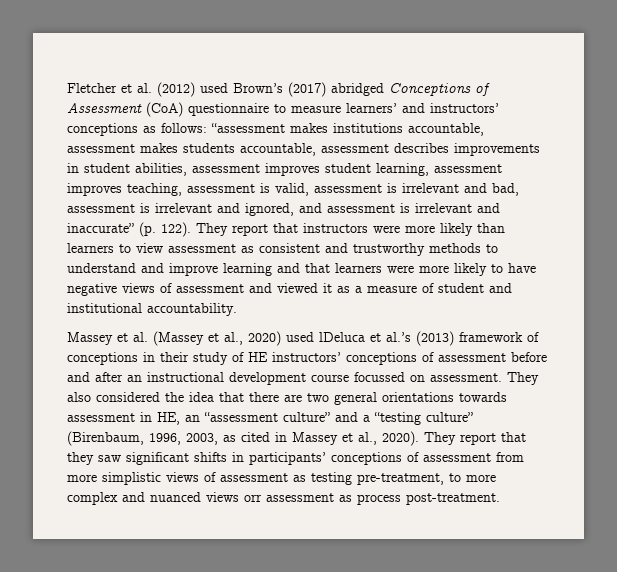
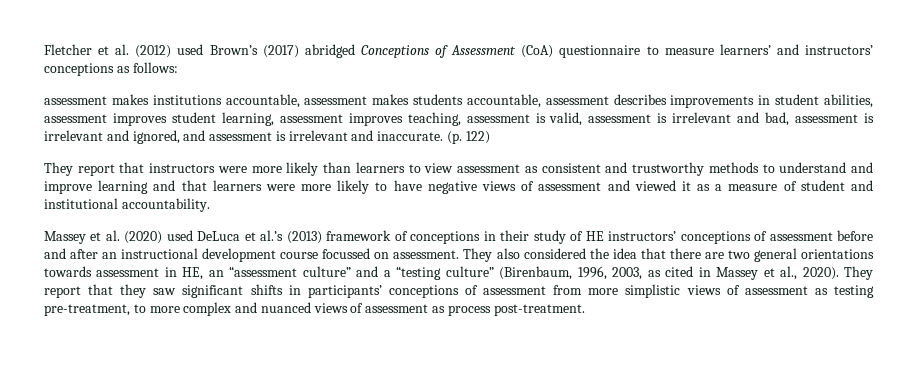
- Fletcher et al. (2012) used Brown’s (2017) abridged Conceptions of Assessment (CoA) questionnaire to measure learners’ and instructors’ conceptions as follows: “assessment makes institutions accountable, assessment makes students accountable, assessment describes improvements in student abilities, assessment improves student learning, assessment improves teaching, assessment is valid, assessment is irrelevant and bad, assessment is irrelevant and ignored, and assessment is irrelevant and inaccurate” (p. 122). They report that instructors were more likely than learners to view assessment as consistent and trustworthy methods to understand and improve learning and that learners were more likely to have negative views of assessment and viewed it as a measure of student and institutional accountability.
+ Fletcher et al. (2012) used Brown’s (2017) abridged Conceptions of Assessment (CoA) questionnaire to measure learners’ and instructors’ conceptions as follows:
+ assessment makes institutions accountable, assessment makes students accountable, assessment describes improvements in student abilities, assessment improves student learning, assessment improves teaching, assessment is valid, assessment is irrelevant and bad, assessment is irrelevant and ignored, and assessment is irrelevant and inaccurate. (p. 122)
+ They report that instructors were more likely than learners to view assessment as consistent and trustworthy methods to understand and improve learning and that learners were more likely to have negative views of assessment and viewed it as a measure of student and institutional accountability.
- Massey et al. (Massey et al., 2020) used lDeluca et al.’s (2013) framework of conceptions in their study of HE instructors’ conceptions of assessment before and after an instructional development course focussed on assessment.
+ Massey et al. (2020) used DeLuca et al.’s (2013) framework of conceptions in their study of HE instructors’ conceptions of assessment before and after an instructional development course focussed on assessment.
- They report that they saw significant shifts in participants’ conceptions of assessment from more simplistic views of assessment as testing pre-treatment, to more complex and nuanced views orr assessment as process post-treatment.
+ They report that they saw significant shifts in participants’ conceptions of assessment from more simplistic views of assessment as testing pre-treatment, to more complex and nuanced views of assessment as process post-treatment.

